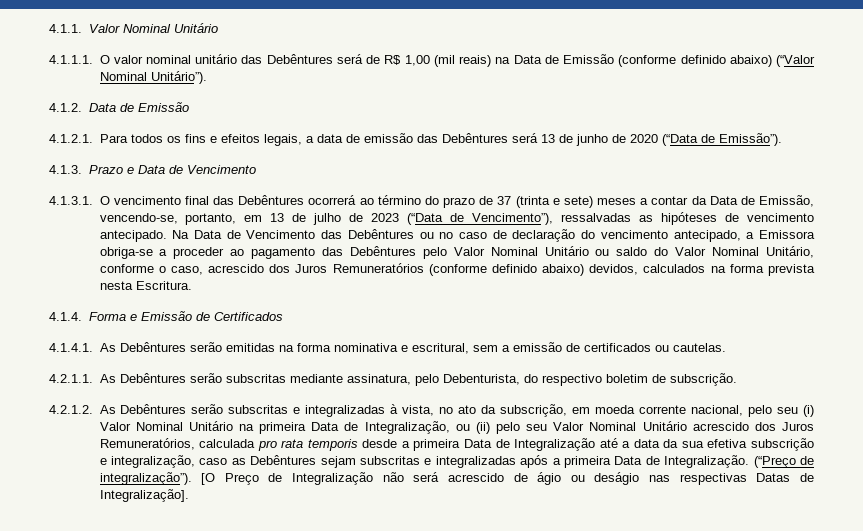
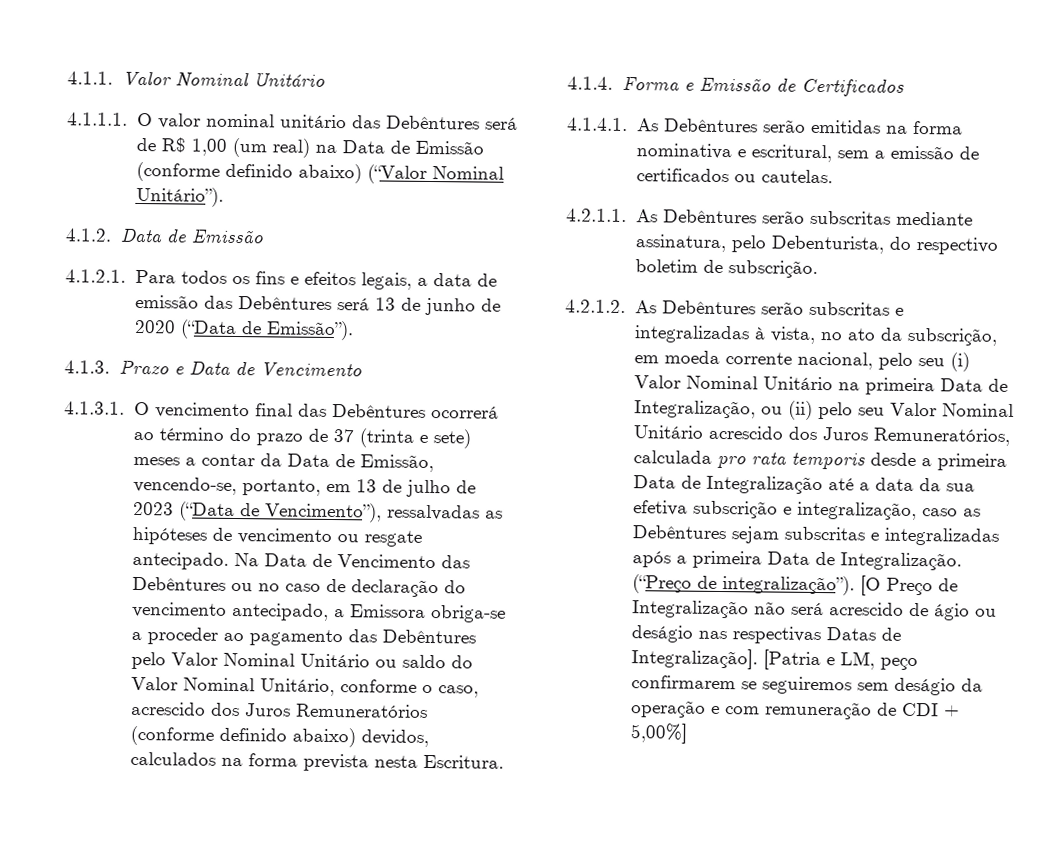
- 4.1.1.1. O valor nominal unitário das Debêntures será de R$ 1,00 (mil reais) na Data de Emissão (conforme definido abaixo) (“Valor Nominal Unitário”).
+ 4.1.1.1. O valor nominal unitário das Debêntures será de R$ 1,00 (um real) na Data de Emissão (conforme definido abaixo) (“Valor Nominal Unitário”).
- 4.1.3.1. O vencimento final das Debêntures ocorrerá ao término do prazo de 37 (trinta e sete) meses a contar da Data de Emissão, vencendo-se, portanto, em 13 de julho de 2023 (“Data de Vencimento”), ressalvadas as hipóteses de vencimento antecipado.
+ 4.1.3.1. O vencimento final das Debêntures ocorrerá ao término do prazo de 37 (trinta e sete) meses a contar da Data de Emissão, vencendo-se, portanto, em 13 de julho de 2023 (“Data de Vencimento”), ressalvadas as hipóteses de vencimento ou resgate antecipado.
+ [Patria e LM, peço confirmarem se seguiremos sem deságio da operação e com remuneração de CDI + 5,00%]

